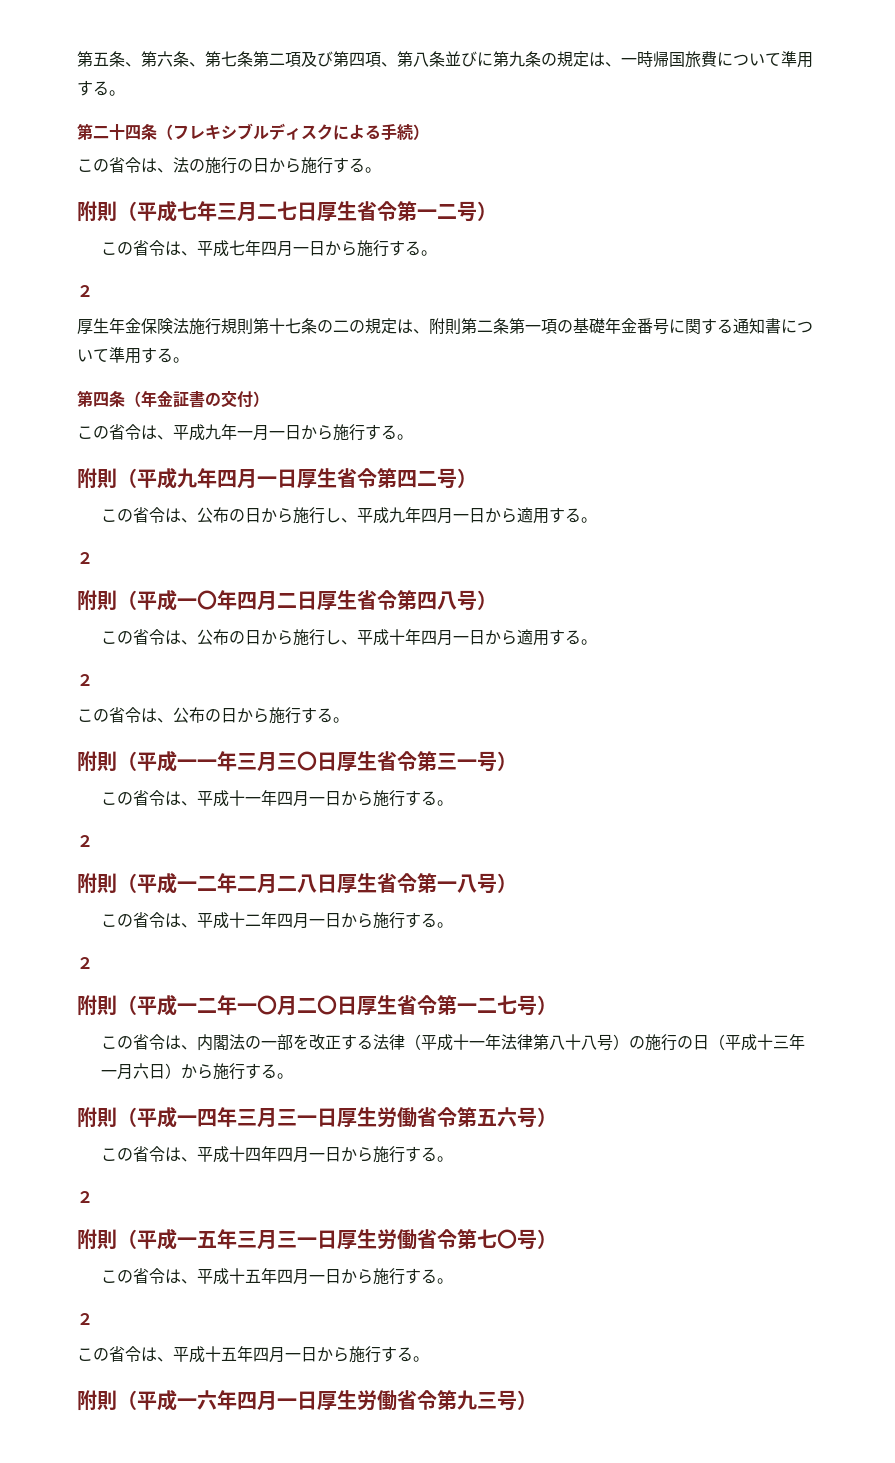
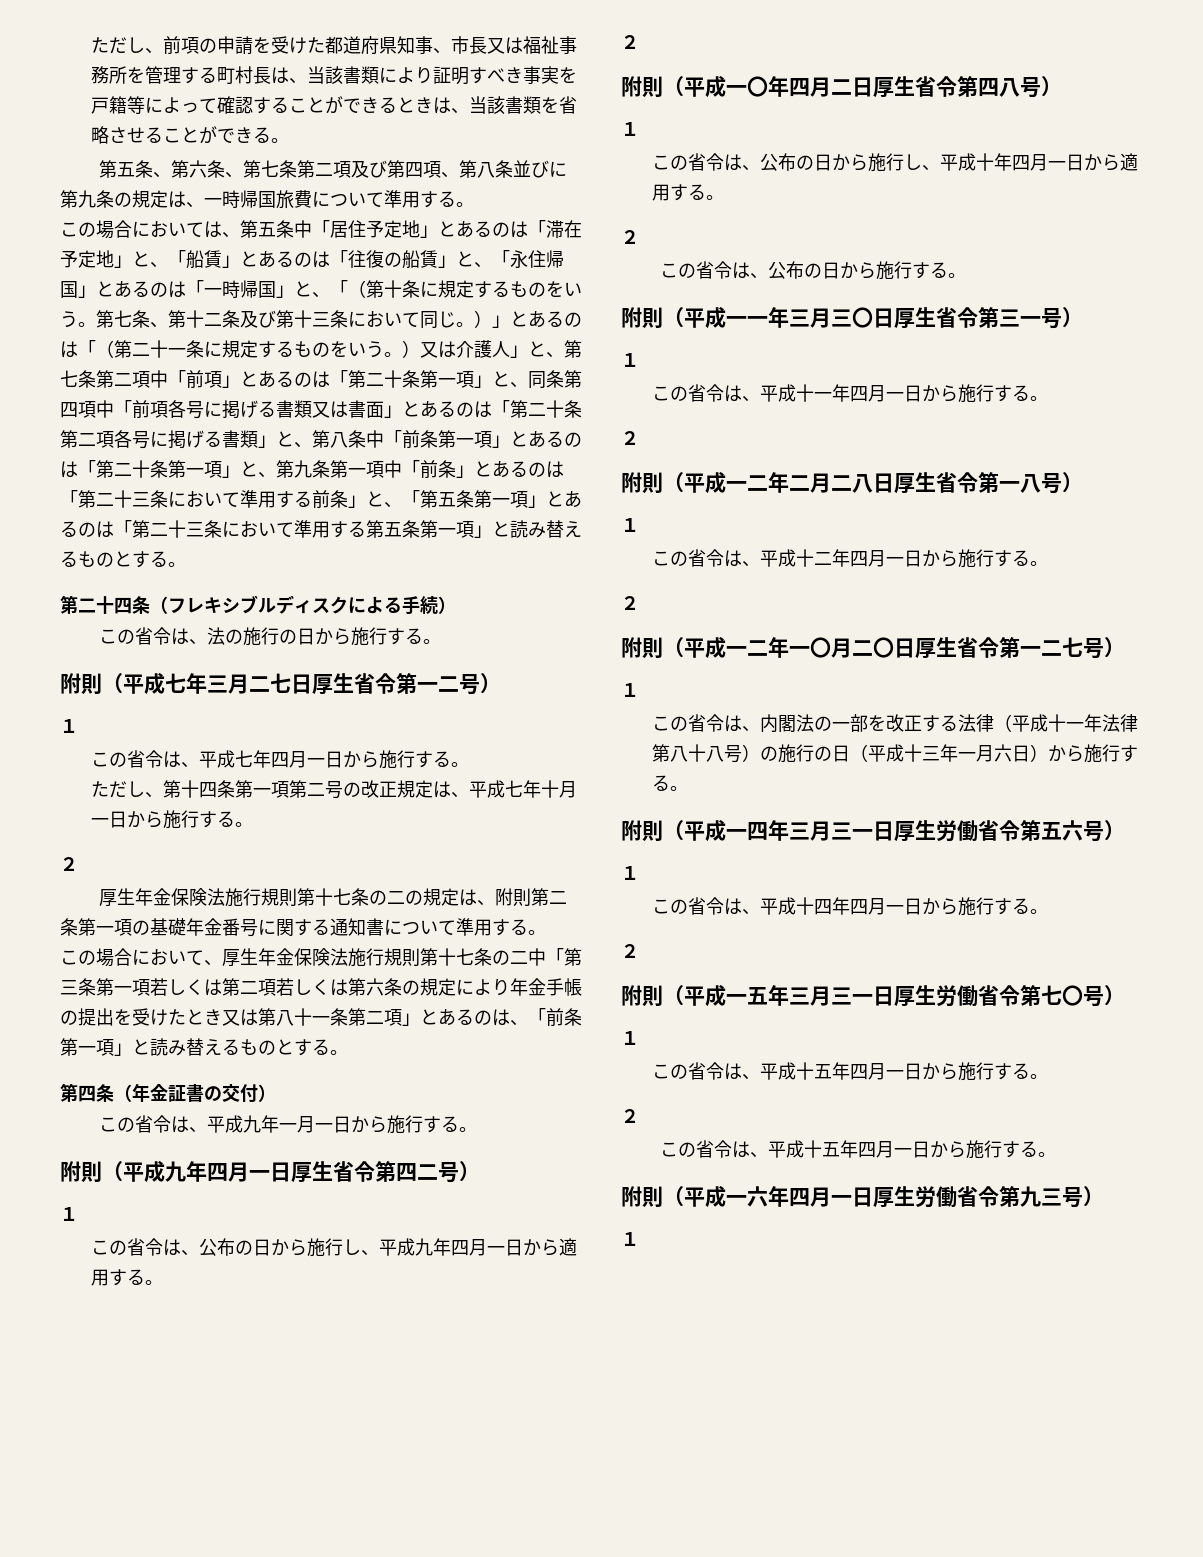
+ ただし、前項の申請を受けた都道府県知事、市長又は福祉事務所を管理する町村長は、当該書類により証明すべき事実を戸籍等によって確認することができるときは、当該書類を省略させることができる。
+ この場合においては、第五条中「居住予定地」とあるのは「滞在予定地」と、「船賃」とあるのは「往復の船賃」と、「永住帰国」とあるのは「一時帰国」と、「（第十条に規定するものをいう。第七条、第十二条及び第十三条において同じ。）」とあるのは「（第二十一条に規定するものをいう。）又は介護人」と、第七条第二項中「前項」とあるのは「第二十条第一項」と、同条第四項中「前項各号に掲げる書類又は書面」とあるのは「第二十条第二項各号に掲げる書類」と、第八条中「前条第一項」とあるのは「第二十条第一項」と、第九条第一項中「前条」とあるのは「第二十三条において準用する前条」と、「第五条第一項」とあるのは「第二十三条において準用する第五条第一項」と読み替えるものとする。
  附則（平成七年三月二七日厚生省令第一二号）
+ １
+ ただし、第十四条第一項第二号の改正規定は、平成七年十月一日から施行する。
+ この場合において、厚生年金保険法施行規則第十七条の二中「第三条第一項若しくは第二項若しくは第六条の規定により年金手帳の提出を受けたとき又は第八十一条第二項」とあるのは、「前条第一項」と読み替えるものとする。
  附則（平成九年四月一日厚生省令第四二号）
+ １
  附則（平成一〇年四月二日厚生省令第四八号）
+ １
  附則（平成一一年三月三〇日厚生省令第三一号）
+ １
  附則（平成一二年二月二八日厚生省令第一八号）
+ １
  附則（平成一二年一〇月二〇日厚生省令第一二七号）
+ １
  附則（平成一四年三月三一日厚生労働省令第五六号）
+ １
  附則（平成一五年三月三一日厚生労働省令第七〇号）
+ １
  附則（平成一六年四月一日厚生労働省令第九三号）
+ １

